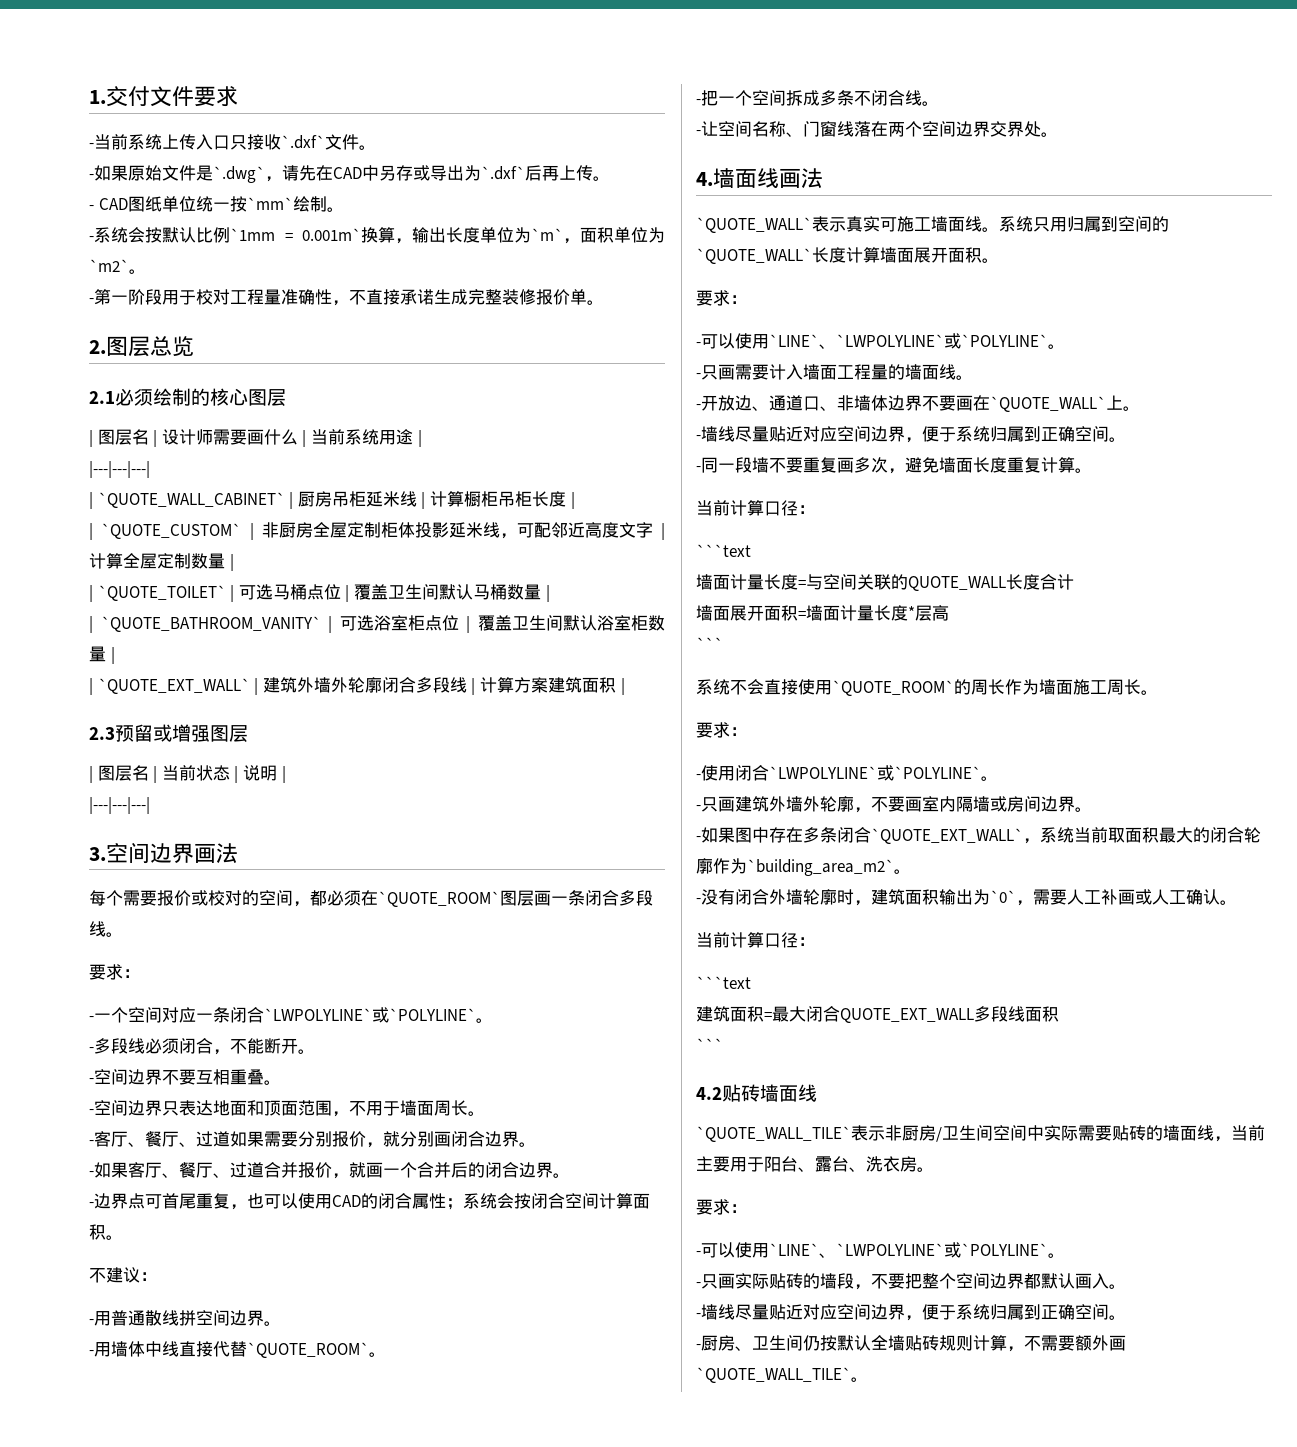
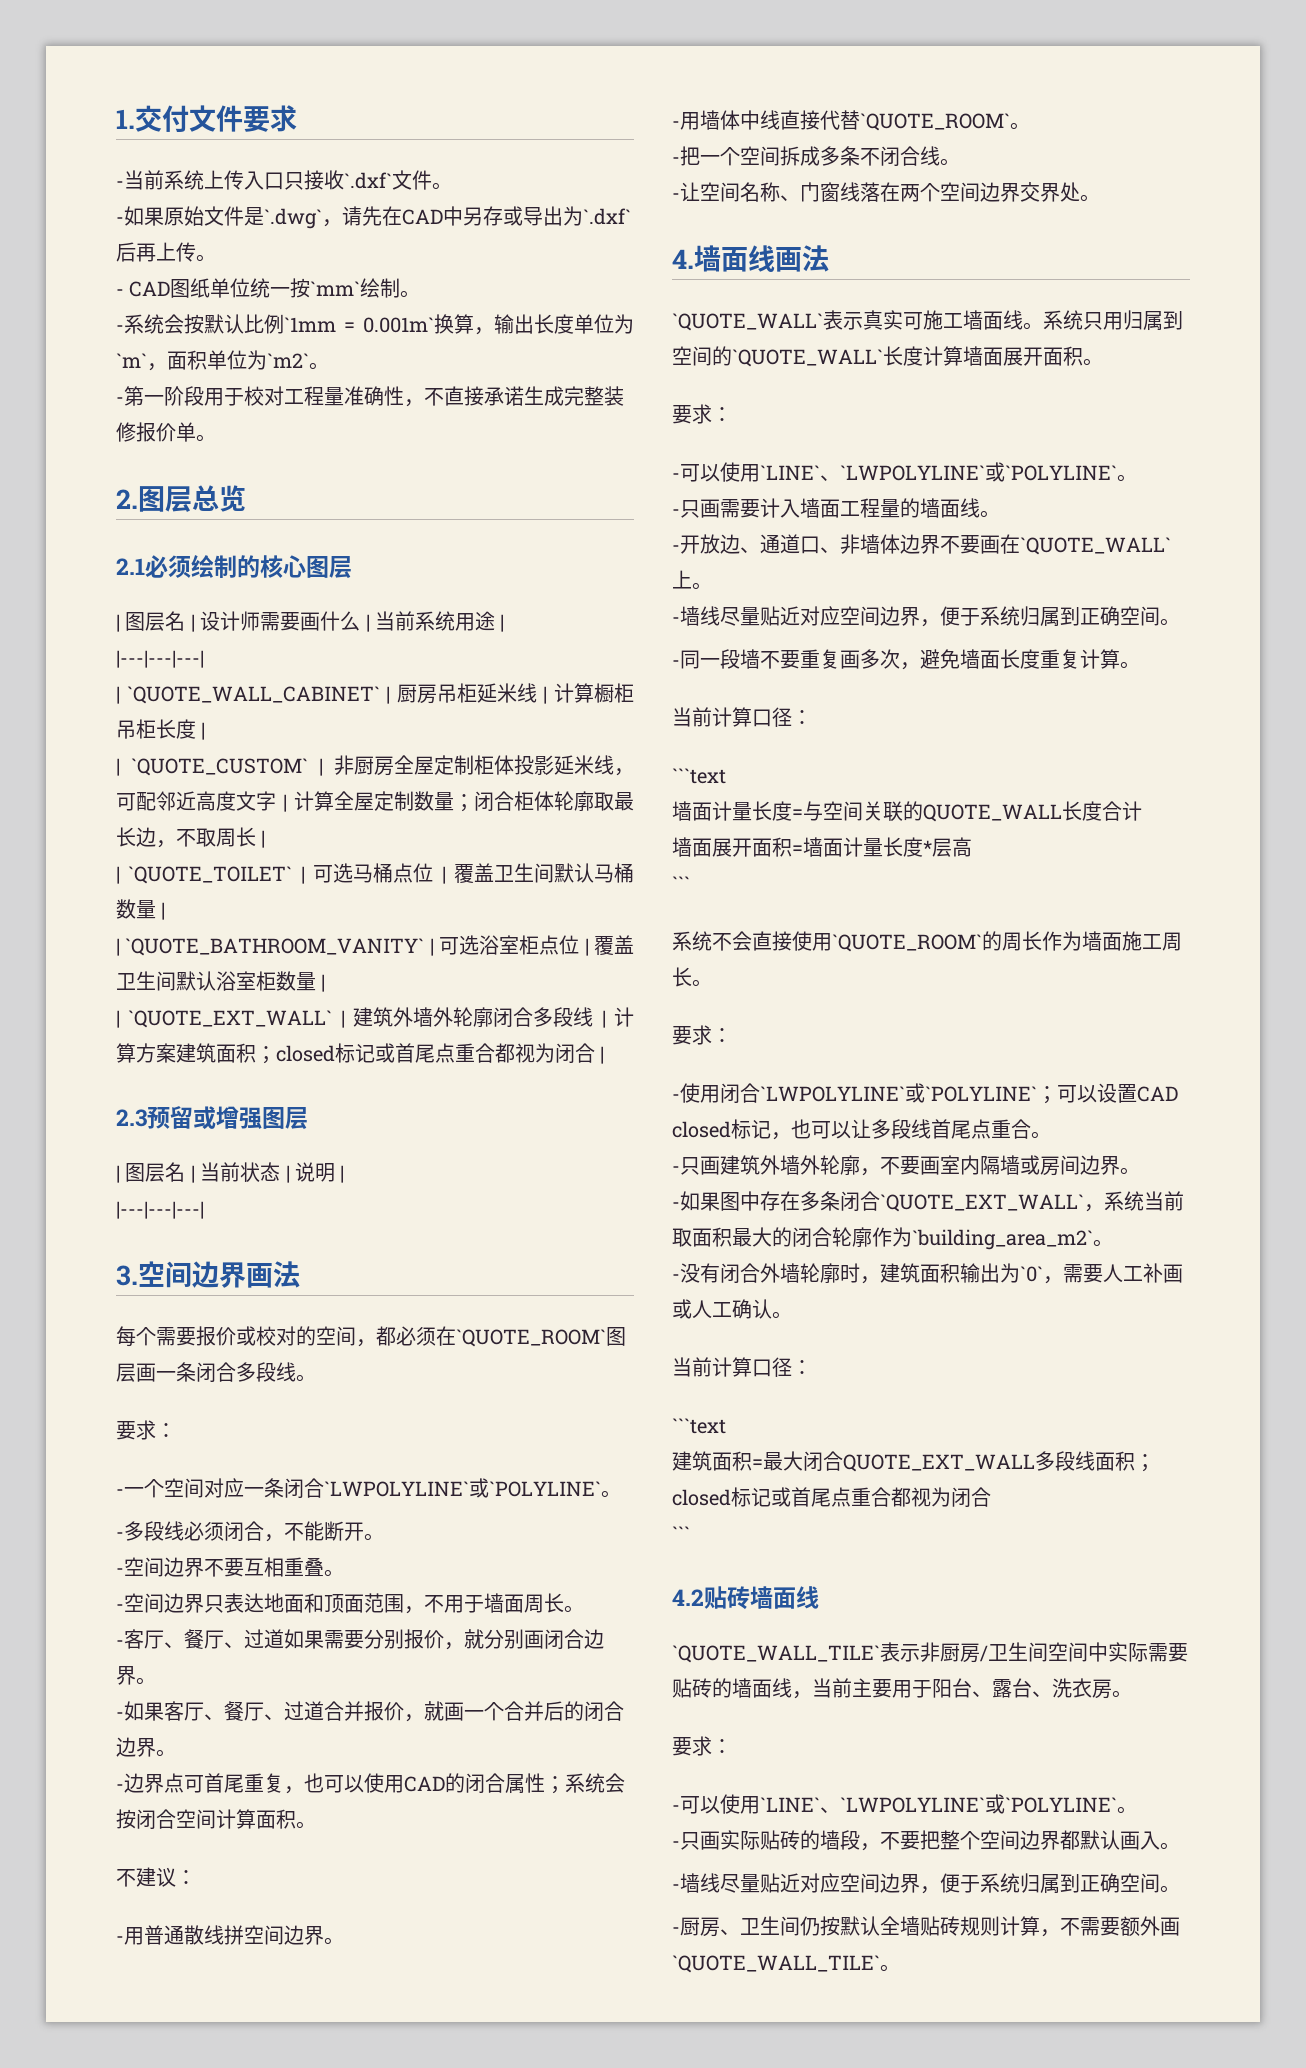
- | `QUOTE_CUSTOM` | 非厨房全屋定制柜体投影延米线，可配邻近高度文字 | 计算全屋定制数量 |
+ | `QUOTE_CUSTOM` | 非厨房全屋定制柜体投影延米线，可配邻近高度文字 | 计算全屋定制数量；闭合柜体轮廓取最长边，不取周长 |
- | `QUOTE_EXT_WALL` | 建筑外墙外轮廓闭合多段线 | 计算方案建筑面积 |
+ | `QUOTE_EXT_WALL` | 建筑外墙外轮廓闭合多段线 | 计算方案建筑面积；closed标记或首尾点重合都视为闭合 |
- -使用闭合`LWPOLYLINE`或`POLYLINE`。
+ -使用闭合`LWPOLYLINE`或`POLYLINE`；可以设置CAD closed标记，也可以让多段线首尾点重合。
- 建筑面积=最大闭合QUOTE_EXT_WALL多段线面积
+ 建筑面积=最大闭合QUOTE_EXT_WALL多段线面积；closed标记或首尾点重合都视为闭合

